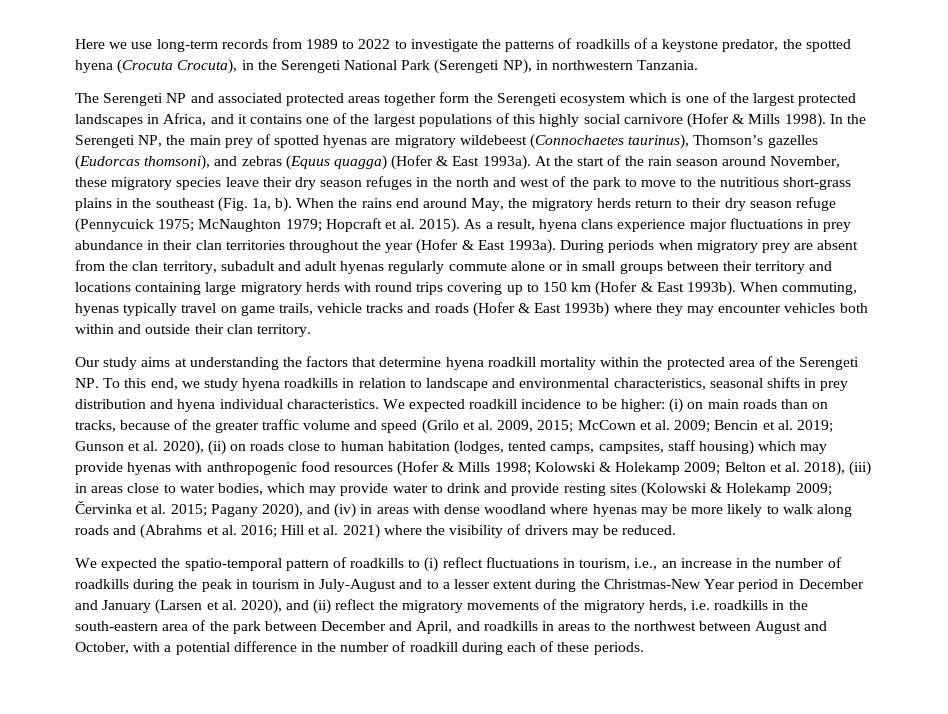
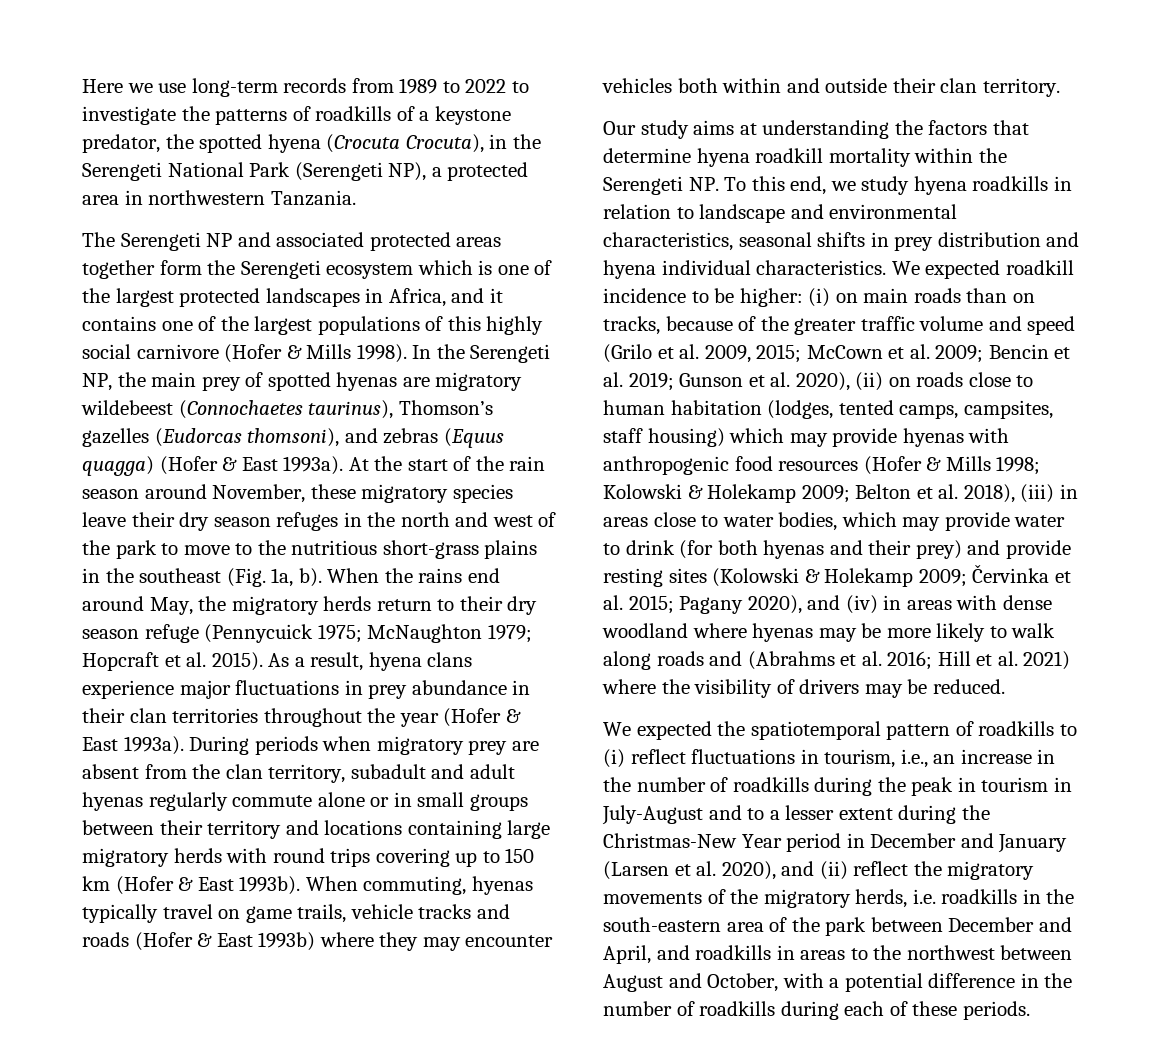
- Here we use long-term records from 1989 to 2022 to investigate the patterns of roadkills of a keystone predator, the spotted hyena (Crocuta Crocuta), in the Serengeti National Park (Serengeti NP), in northwestern Tanzania.
+ Here we use long-term records from 1989 to 2022 to investigate the patterns of roadkills of a keystone predator, the spotted hyena (Crocuta Crocuta), in the Serengeti National Park (Serengeti NP), a protected area in northwestern Tanzania.
- Our study aims at understanding the factors that determine hyena roadkill mortality within the protected area of the Serengeti NP. To this end, we study hyena roadkills in relation to landscape and environmental characteristics, seasonal shifts in prey distribution and hyena individual characteristics.
+ Our study aims at understanding the factors that determine hyena roadkill mortality within the Serengeti NP. To this end, we study hyena roadkills in relation to landscape and environmental characteristics, seasonal shifts in prey distribution and hyena individual characteristics.
- Belton et al. 2018), (iii) in areas close to water bodies, which may provide water to drink and provide resting sites (Kolowski & Holekamp 2009;
+ Belton et al. 2018), (iii) in areas close to water bodies, which may provide water to drink (for both hyenas and their prey) and provide resting sites (Kolowski & Holekamp 2009;
- We expected the spatio-temporal pattern of roadkills to (i) reflect fluctuations in tourism, i.e., an increase in the number of roadkills during the peak in tourism in July-August and to a lesser extent during the Christmas-New Year period in December and January (Larsen et al. 2020), and (ii) reflect the migratory movements of the migratory herds, i.e. roadkills in the south-eastern area of the park between December and April, and roadkills in areas to the northwest between August and October, with a potential difference in the number of roadkill during each of these periods.
+ We expected the spatiotemporal pattern of roadkills to (i) reflect fluctuations in tourism, i.e., an increase in the number of roadkills during the peak in tourism in July-August and to a lesser extent during the Christmas-New Year period in December and January (Larsen et al. 2020), and (ii) reflect the migratory movements of the migratory herds, i.e. roadkills in the south-eastern area of the park between December and April, and roadkills in areas to the northwest between August and October, with a potential difference in the number of roadkills during each of these periods.

